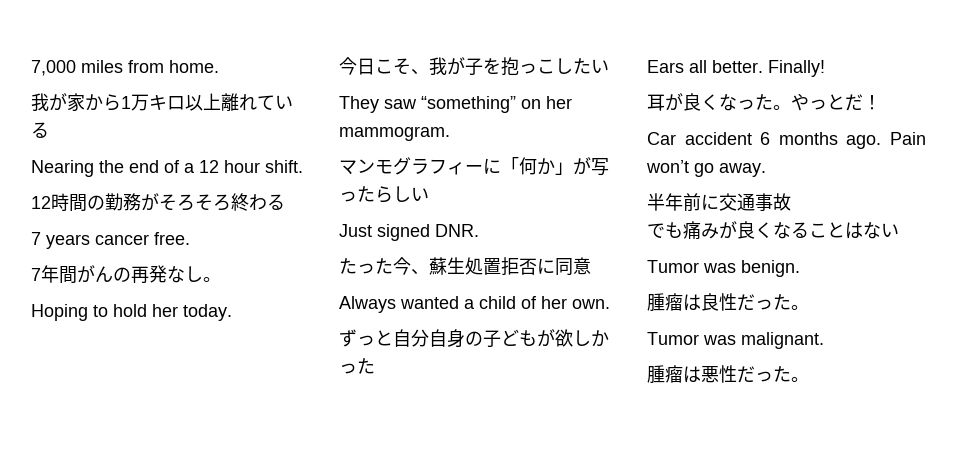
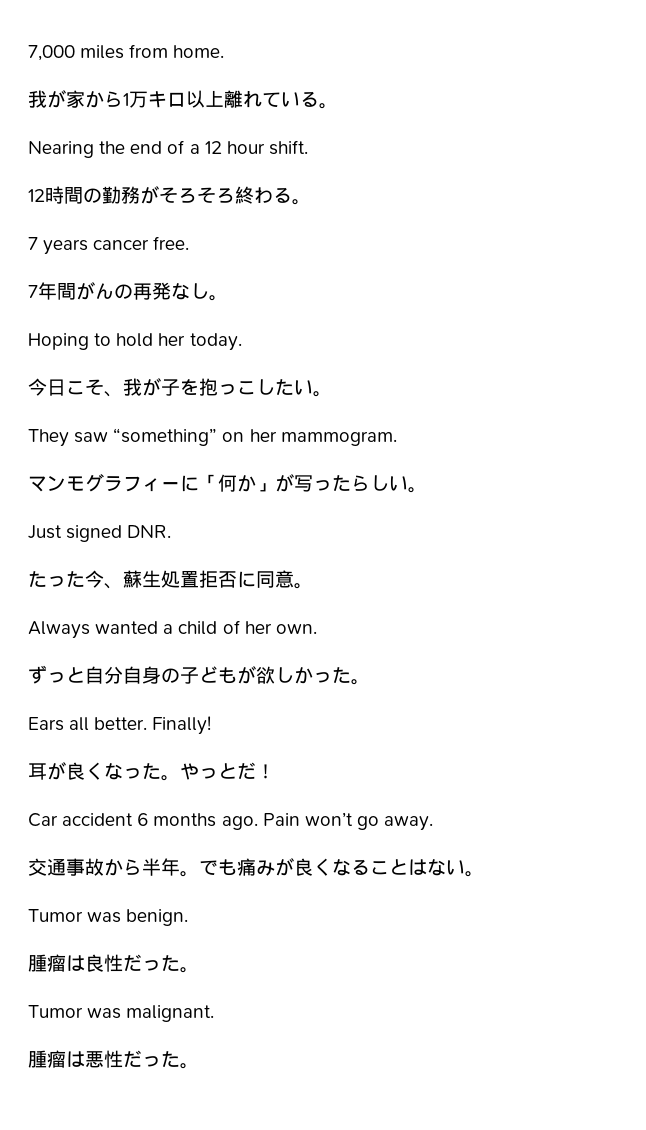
- 我が家から1万キロ以上離れている
+ 我が家から1万キロ以上離れている。
- 12時間の勤務がそろそろ終わる
+ 12時間の勤務がそろそろ終わる。
- 今日こそ、我が子を抱っこしたい
+ 今日こそ、我が子を抱っこしたい。
- マンモグラフィーに「何か」が写ったらしい
+ マンモグラフィーに「何か」が写ったらしい。
- たった今、蘇生処置拒否に同意
+ たった今、蘇生処置拒否に同意。
- ずっと自分自身の子どもが欲しかった
+ ずっと自分自身の子どもが欲しかった。
- 半年前に交通事故
- でも痛みが良くなることはない
+ 交通事故から半年。でも痛みが良くなることはない。

